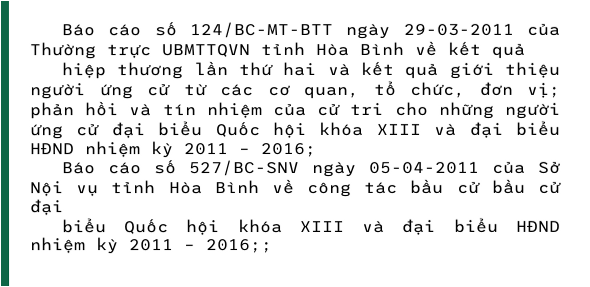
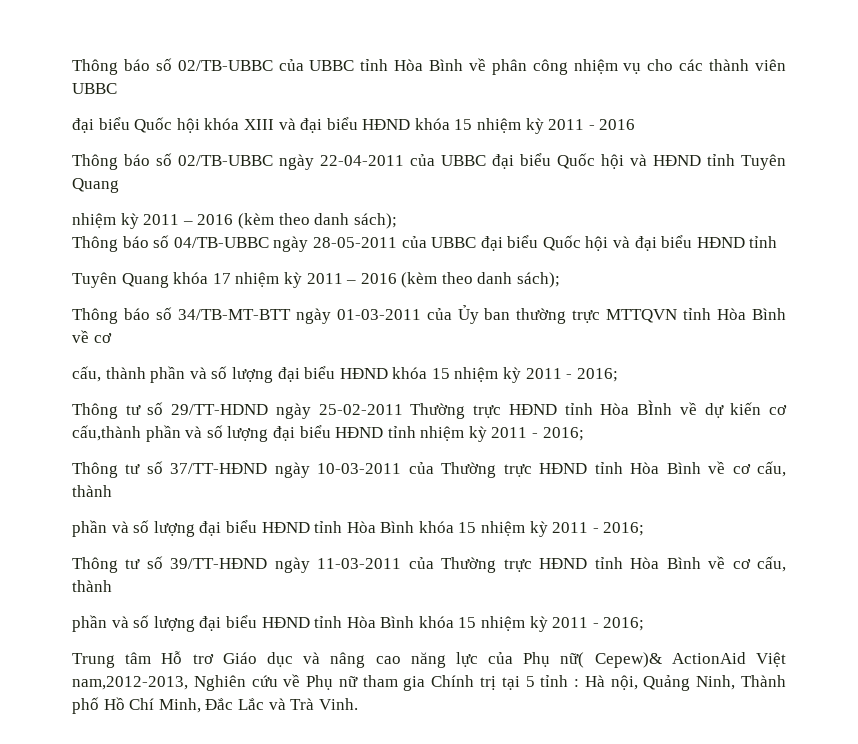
- Báo cáo số 124/BC-MT-BTT ngày 29-03-2011 của Thường trực UBMTTQVN tỉnh Hòa Bình về kết quả
- hiệp thương lần thứ hai và kết quả giới thiệu người ứng cử từ các cơ quan, tổ chức, đơn vị; phản hồi và tín nhiệm của cử tri cho những người ứng cử đại biểu Quốc hội khóa XIII và đại biểu HĐND nhiệm kỳ 2011 – 2016;
- Báo cáo số 527/BC-SNV ngày 05-04-2011 của Sở Nội vụ tỉnh Hòa Bình về công tác bầu cử bầu cử đại
- biểu Quốc hội khóa XIII và đại biểu HĐND nhiệm kỳ 2011 – 2016;;
+ Thông báo số 02/TB-UBBC của UBBC tỉnh Hòa Bình về phân công nhiệm vụ cho các thành viên UBBC
+ đại biểu Quốc hội khóa XIII và đại biểu HĐND khóa 15 nhiệm kỳ 2011 - 2016
+ Thông báo số 02/TB-UBBC ngày 22-04-2011 của UBBC đại biểu Quốc hội và HĐND tỉnh Tuyên Quang
+ nhiệm kỳ 2011 – 2016 (kèm theo danh sách);
+ Thông báo số 04/TB-UBBC ngày 28-05-2011 của UBBC đại biểu Quốc hội và đại biểu HĐND tỉnh
+ Tuyên Quang khóa 17 nhiệm kỳ 2011 – 2016 (kèm theo danh sách);
+ Thông báo số 34/TB-MT-BTT ngày 01-03-2011 của Ủy ban thường trực MTTQVN tỉnh Hòa Bình về cơ
+ cấu, thành phần và số lượng đại biểu HĐND khóa 15 nhiệm kỳ 2011 - 2016;
+ Thông tư số 29/TT-HDND ngày 25-02-2011 Thường trực HĐND tỉnh Hòa BÌnh về dự kiến cơ cấu,thành phần và số lượng đại biểu HĐND tỉnh nhiệm kỳ 2011 - 2016;
+ Thông tư số 37/TT-HĐND ngày 10-03-2011 của Thường trực HĐND tỉnh Hòa Bình về cơ cấu, thành
+ phần và số lượng đại biểu HĐND tỉnh Hòa Bình khóa 15 nhiệm kỳ 2011 - 2016;
+ Thông tư số 39/TT-HĐND ngày 11-03-2011 của Thường trực HĐND tỉnh Hòa Bình về cơ cấu, thành
+ phần và số lượng đại biểu HĐND tỉnh Hòa Bình khóa 15 nhiệm kỳ 2011 - 2016;
+ Trung tâm Hỗ trơ Giáo dục và nâng cao năng lực của Phụ nữ( Cepew)& ActionAid Việt nam,2012-2013, Nghiên cứu về Phụ nữ tham gia Chính trị tại 5 tỉnh : Hà nội, Quảng Ninh, Thành phố Hồ Chí Minh, Đắc Lắc và Trà Vinh.

